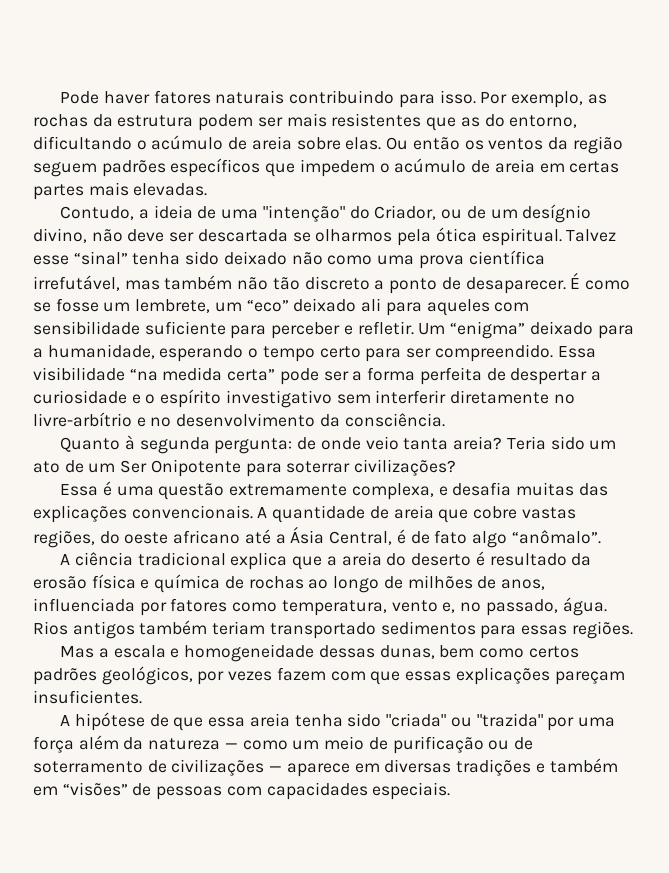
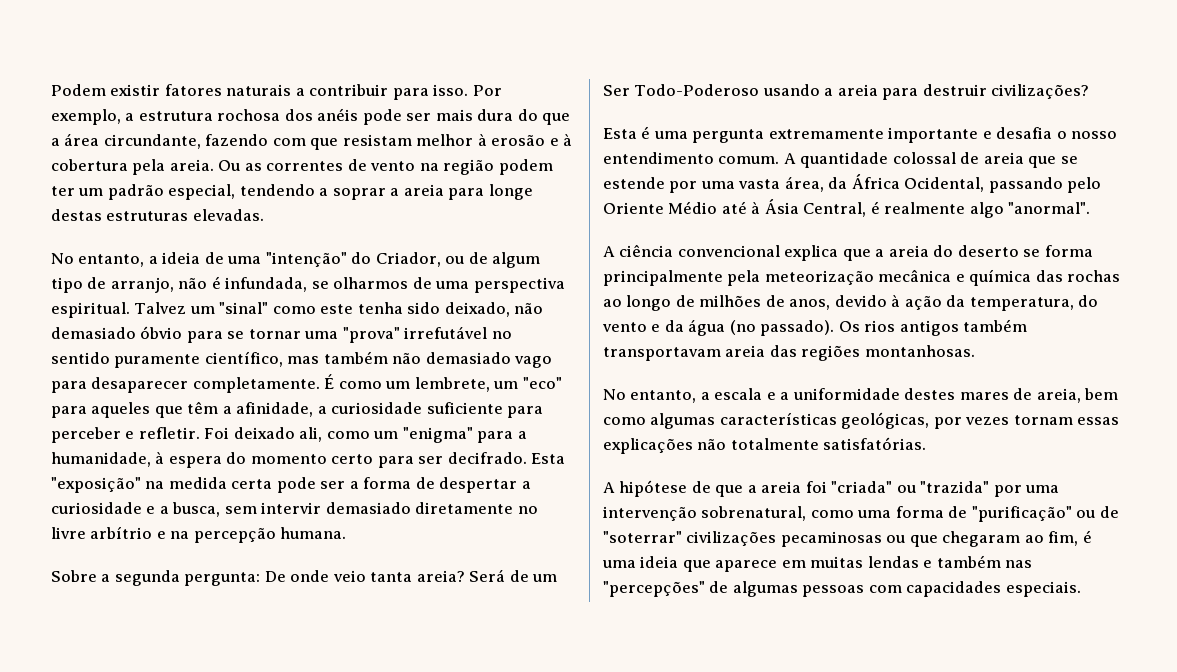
- Pode haver fatores naturais contribuindo para isso. Por exemplo, as rochas da estrutura podem ser mais resistentes que as do entorno, dificultando o acúmulo de areia sobre elas. Ou então os ventos da região seguem padrões específicos que impedem o acúmulo de areia em certas partes mais elevadas.
+ Podem existir fatores naturais a contribuir para isso. Por exemplo, a estrutura rochosa dos anéis pode ser mais dura do que a área circundante, fazendo com que resistam melhor à erosão e à cobertura pela areia. Ou as correntes de vento na região podem ter um padrão especial, tendendo a soprar a areia para longe destas estruturas elevadas.
- Contudo, a ideia de uma "intenção" do Criador, ou de um desígnio divino, não deve ser descartada se olharmos pela ótica espiritual. Talvez esse “sinal” tenha sido deixado não como uma prova científica irrefutável, mas também não tão discreto a ponto de desaparecer. É como se fosse um lembrete, um “eco” deixado ali para aqueles com sensibilidade suficiente para perceber e refletir.
+ No entanto, a ideia de uma "intenção" do Criador, ou de algum tipo de arranjo, não é infundada, se olharmos de uma perspectiva espiritual. Talvez um "sinal" como este tenha sido deixado, não demasiado óbvio para se tornar uma "prova" irrefutável no sentido puramente científico, mas também não demasiado vago para desaparecer completamente. É como um lembrete, um "eco" para aqueles que têm a afinidade, a curiosidade suficiente para perceber e refletir.
- Um “enigma” deixado para a humanidade, esperando o tempo certo para ser compreendido. Essa visibilidade “na medida certa” pode ser a forma perfeita de despertar a curiosidade e o espírito investigativo sem interferir diretamente no livre-arbítrio e no desenvolvimento da consciência.
- Quanto à segunda pergunta: de onde veio tanta areia?
+ Foi deixado ali, como um "enigma" para a humanidade, à espera do momento certo para ser decifrado. Esta "exposição" na medida certa pode ser a forma de despertar a curiosidade e a busca, sem intervir demasiado diretamente no livre arbítrio e na percepção humana.
+ Sobre a segunda pergunta: De onde veio tanta areia?
- Teria sido um ato de um Ser Onipotente para soterrar civilizações?
+ Será de um Ser Todo-Poderoso usando a areia para destruir civilizações?
- Essa é uma questão extremamente complexa, e desafia muitas das explicações convencionais.
+ Esta é uma pergunta extremamente importante e desafia o nosso entendimento comum.
- A quantidade de areia que cobre vastas regiões, do oeste africano até a Ásia Central, é de fato algo “anômalo”.
+ A quantidade colossal de areia que se estende por uma vasta área, da África Ocidental, passando pelo Oriente Médio até à Ásia Central, é realmente algo "anormal".
- A ciência tradicional explica que a areia do deserto é resultado da erosão física e química de rochas ao longo de milhões de anos, influenciada por fatores como temperatura, vento e, no passado, água. Rios antigos também teriam transportado sedimentos para essas regiões.
- Mas a escala e homogeneidade dessas dunas, bem como certos padrões geológicos, por vezes fazem com que essas explicações pareçam insuficientes.
+ A ciência convencional explica que a areia do deserto se forma principalmente pela meteorização mecânica e química das rochas ao longo de milhões de anos, devido à ação da temperatura, do vento e da água (no passado). Os rios antigos também transportavam areia das regiões montanhosas.
+ No entanto, a escala e a uniformidade destes mares de areia, bem como algumas características geológicas, por vezes tornam essas explicações não totalmente satisfatórias.
- A hipótese de que essa areia tenha sido "criada" ou "trazida" por uma força além da natureza — como um meio de purificação ou de soterramento de civilizações — aparece em diversas tradições e também em “visões” de pessoas com capacidades especiais.
+ A hipótese de que a areia foi "criada" ou "trazida" por uma intervenção sobrenatural, como uma forma de "purificação" ou de "soterrar" civilizações pecaminosas ou que chegaram ao fim, é uma ideia que aparece em muitas lendas e também nas "percepções" de algumas pessoas com capacidades especiais.

